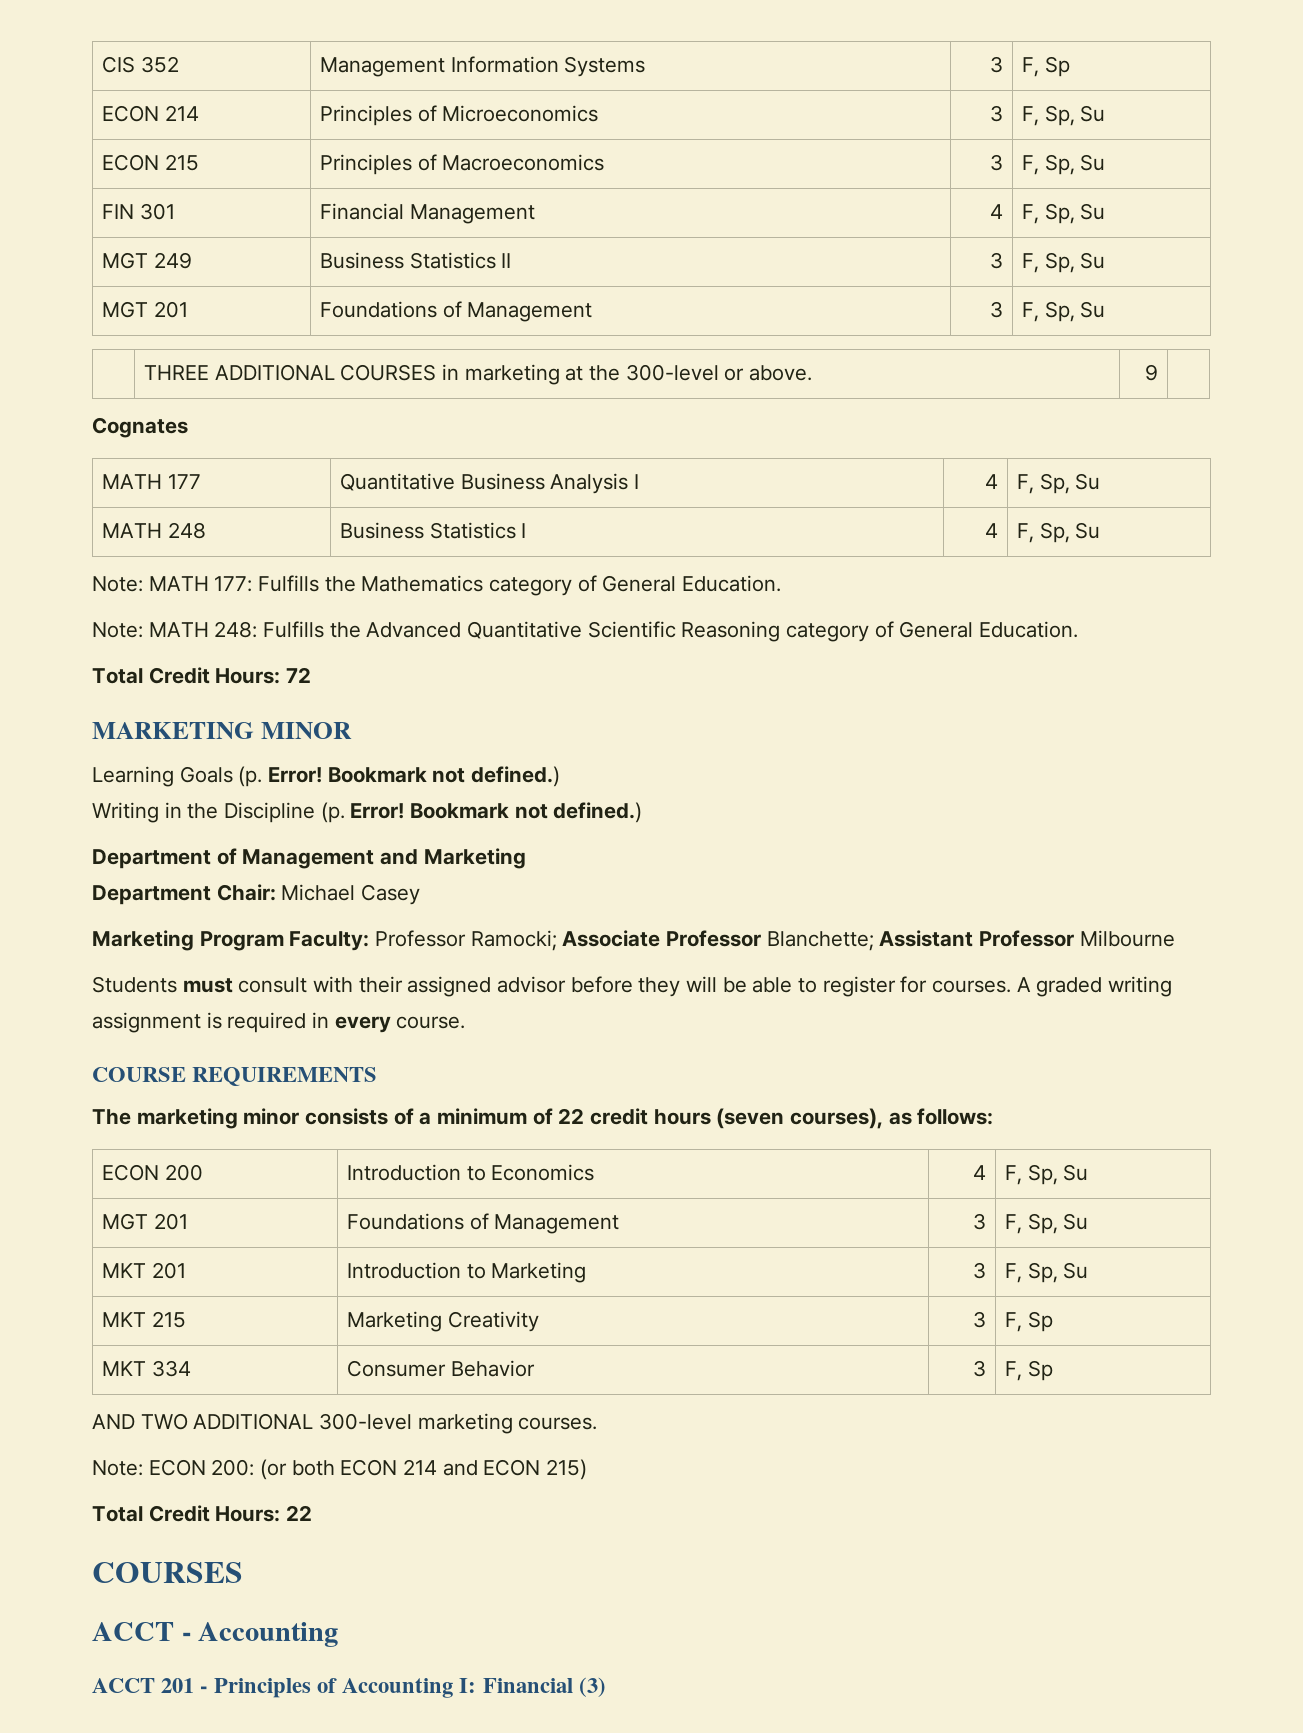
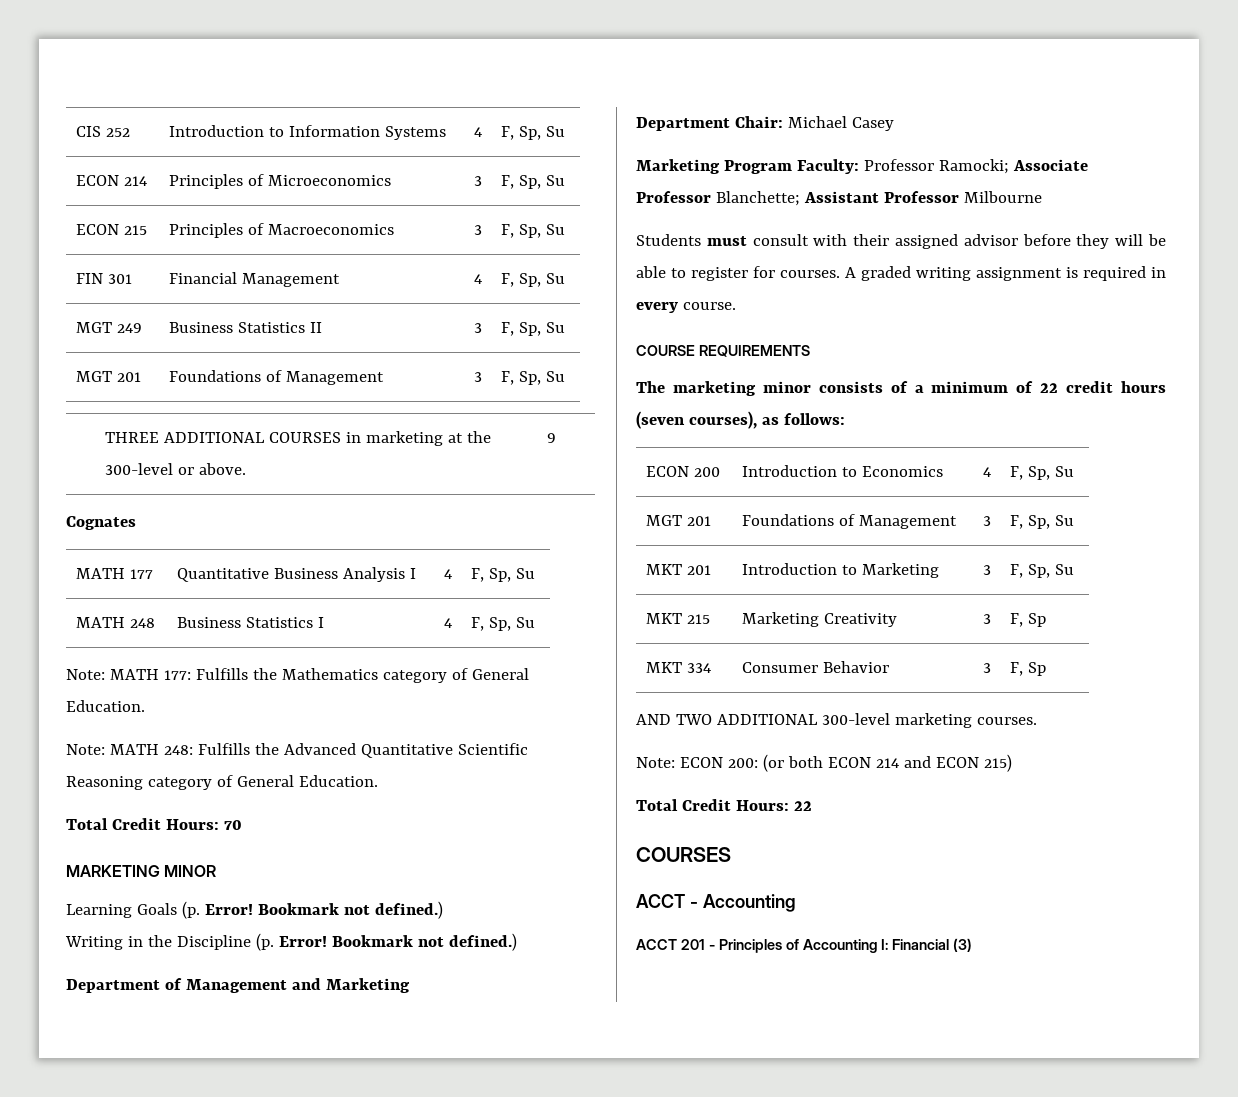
- CIS 352 | Management Information Systems | 3 | F, Sp
+ CIS 252 | Introduction to Information Systems | 4 | F, Sp, Su
- Total Credit Hours: 72
+ Total Credit Hours: 70

